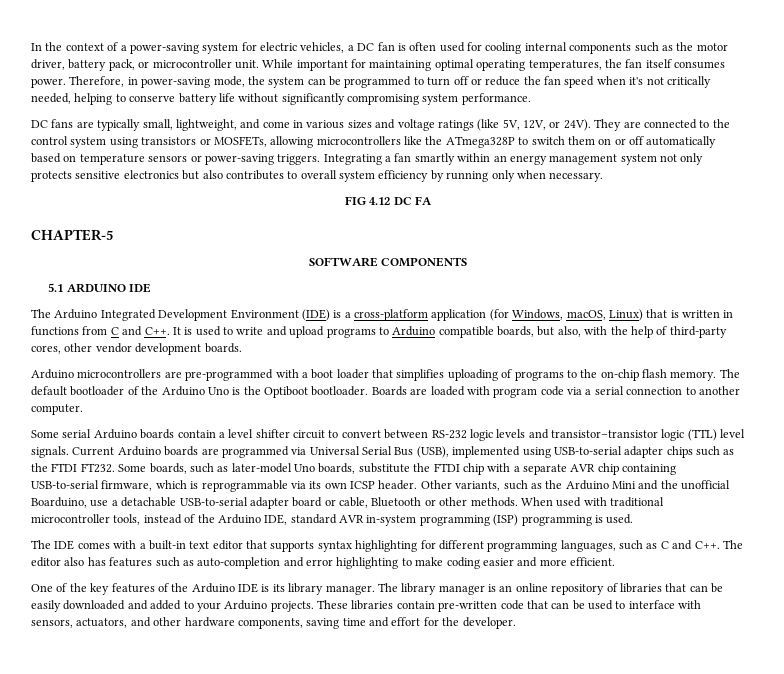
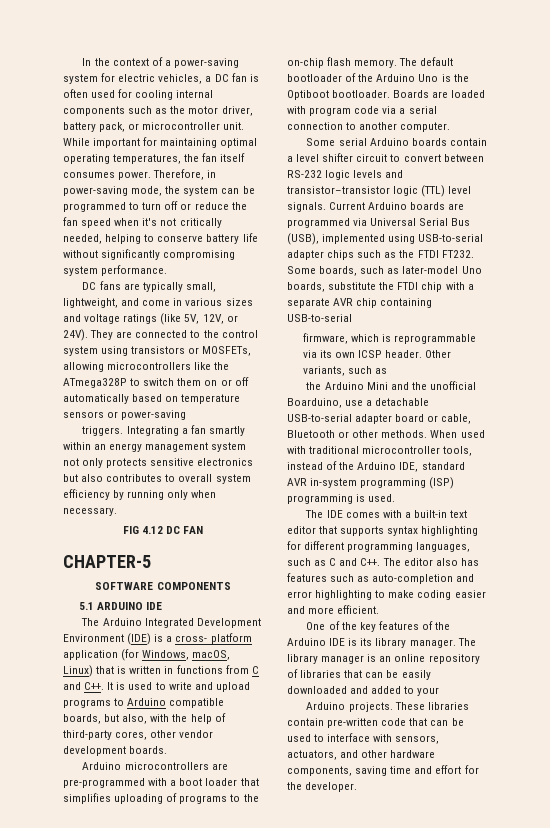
- They are connected to the control system using transistors or MOSFETs, allowing microcontrollers like the ATmega328P to switch them on or off automatically based on temperature sensors or power-saving triggers.
+ They are connected to the control system using transistors or MOSFETs, allowing microcontrollers like the ATmega328P to switch them on or off automatically based on temperature sensors or power-saving
+ triggers.
- FIG 4.12 DC FA
+ FIG 4.12 DC FAN
- The Arduino Integrated Development Environment (IDE) is a cross-platform application (for Windows, macOS, Linux) that is written in functions from C and C++. It is used to write and upload programs to Arduino compatible boards, but also, with the help of third-party cores, other vendor development boards.
+ The Arduino Integrated Development Environment (IDE) is a cross- platform application (for Windows, macOS, Linux) that is written in functions from C and C++. It is used to write and upload programs to Arduino compatible boards, but also, with the help of third-party cores, other vendor development boards.
- Some boards, such as later-model Uno boards, substitute the FTDI chip with a separate AVR chip containing USB-to-serial firmware, which is reprogrammable via its own ICSP header.
+ Some boards, such as later-model Uno boards, substitute the FTDI chip with a separate AVR chip containing USB-to-serial
+ firmware, which is reprogrammable via its own ICSP header.
- Other variants, such as the Arduino Mini and the unofficial Boarduino, use a detachable USB-to-serial adapter board or cable, Bluetooth or other methods.
+ Other variants, such as
+ the Arduino Mini and the unofficial Boarduino, use a detachable USB-to-serial adapter board or cable, Bluetooth or other methods.
- The library manager is an online repository of libraries that can be easily downloaded and added to your Arduino projects.
+ The library manager is an online repository of libraries that can be easily downloaded and added to your
+ Arduino projects.

